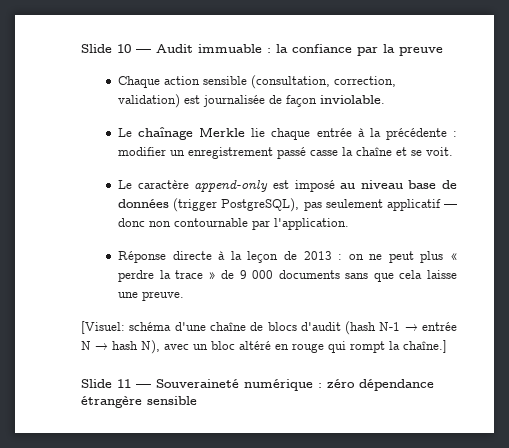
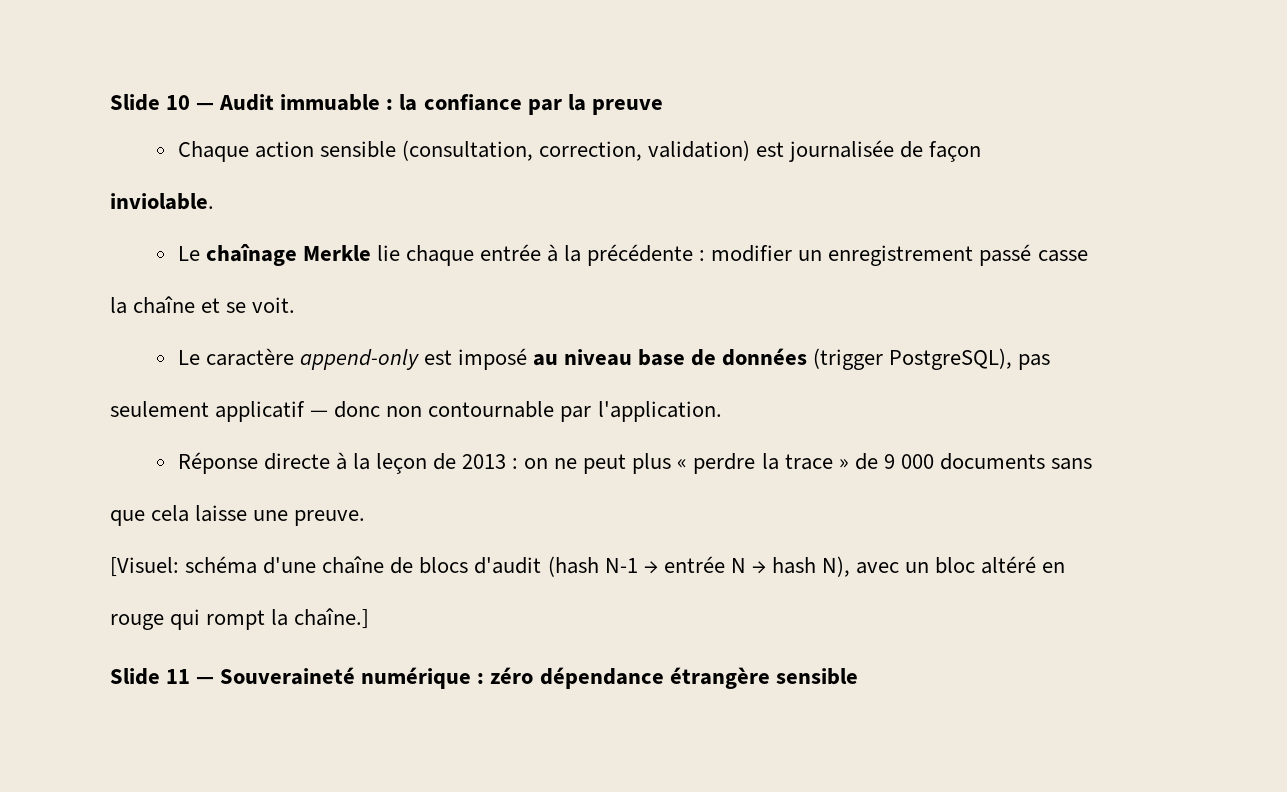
- Chaque action sensible (consultation, correction, validation) est journalisée de façon inviolable.
+ Chaque action sensible (consultation, correction, validation) est journalisée de façon
+ inviolable.
- Le chaînage Merkle lie chaque entrée à la précédente : modifier un enregistrement passé casse la chaîne et se voit.
+ Le chaînage Merkle lie chaque entrée à la précédente : modifier un enregistrement passé casse
+ la chaîne et se voit.
- Le caractère append-only est imposé au niveau base de données (trigger PostgreSQL), pas seulement applicatif — donc non contournable par l'application.
+ Le caractère append-only est imposé au niveau base de données (trigger PostgreSQL), pas
+ seulement applicatif — donc non contournable par l'application.
- Réponse directe à la leçon de 2013 : on ne peut plus « perdre la trace » de 9 000 documents sans que cela laisse une preuve.
+ Réponse directe à la leçon de 2013 : on ne peut plus « perdre la trace » de 9 000 documents sans
+ que cela laisse une preuve.
- [Visuel: schéma d'une chaîne de blocs d'audit (hash N-1 → entrée N → hash N), avec un bloc altéré en rouge qui rompt la chaîne.]
+ [Visuel: schéma d'une chaîne de blocs d'audit (hash N-1 → entrée N → hash N), avec un bloc altéré en
+ rouge qui rompt la chaîne.]

